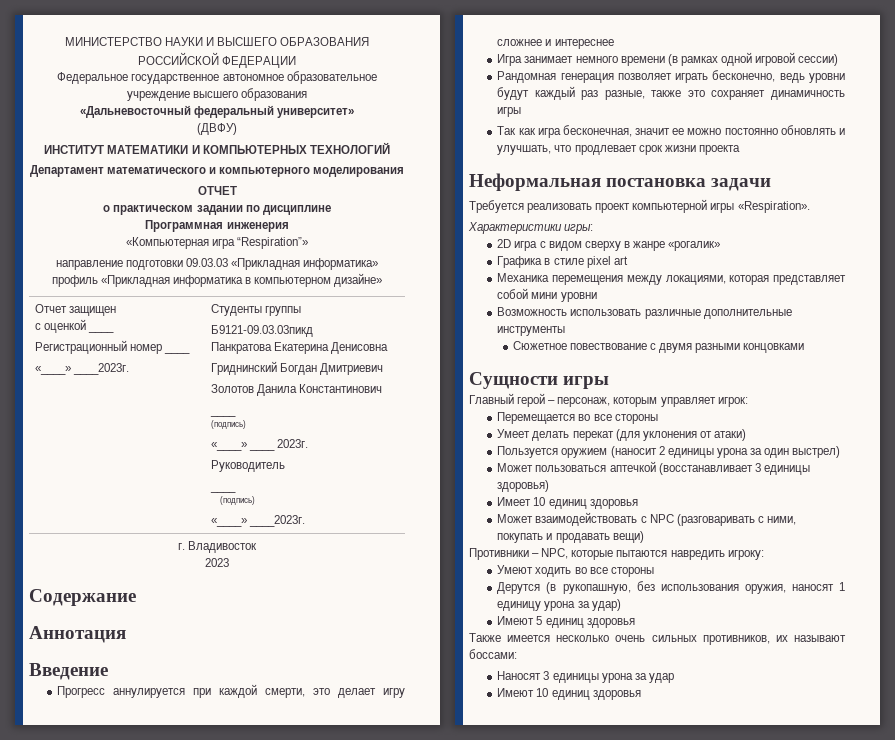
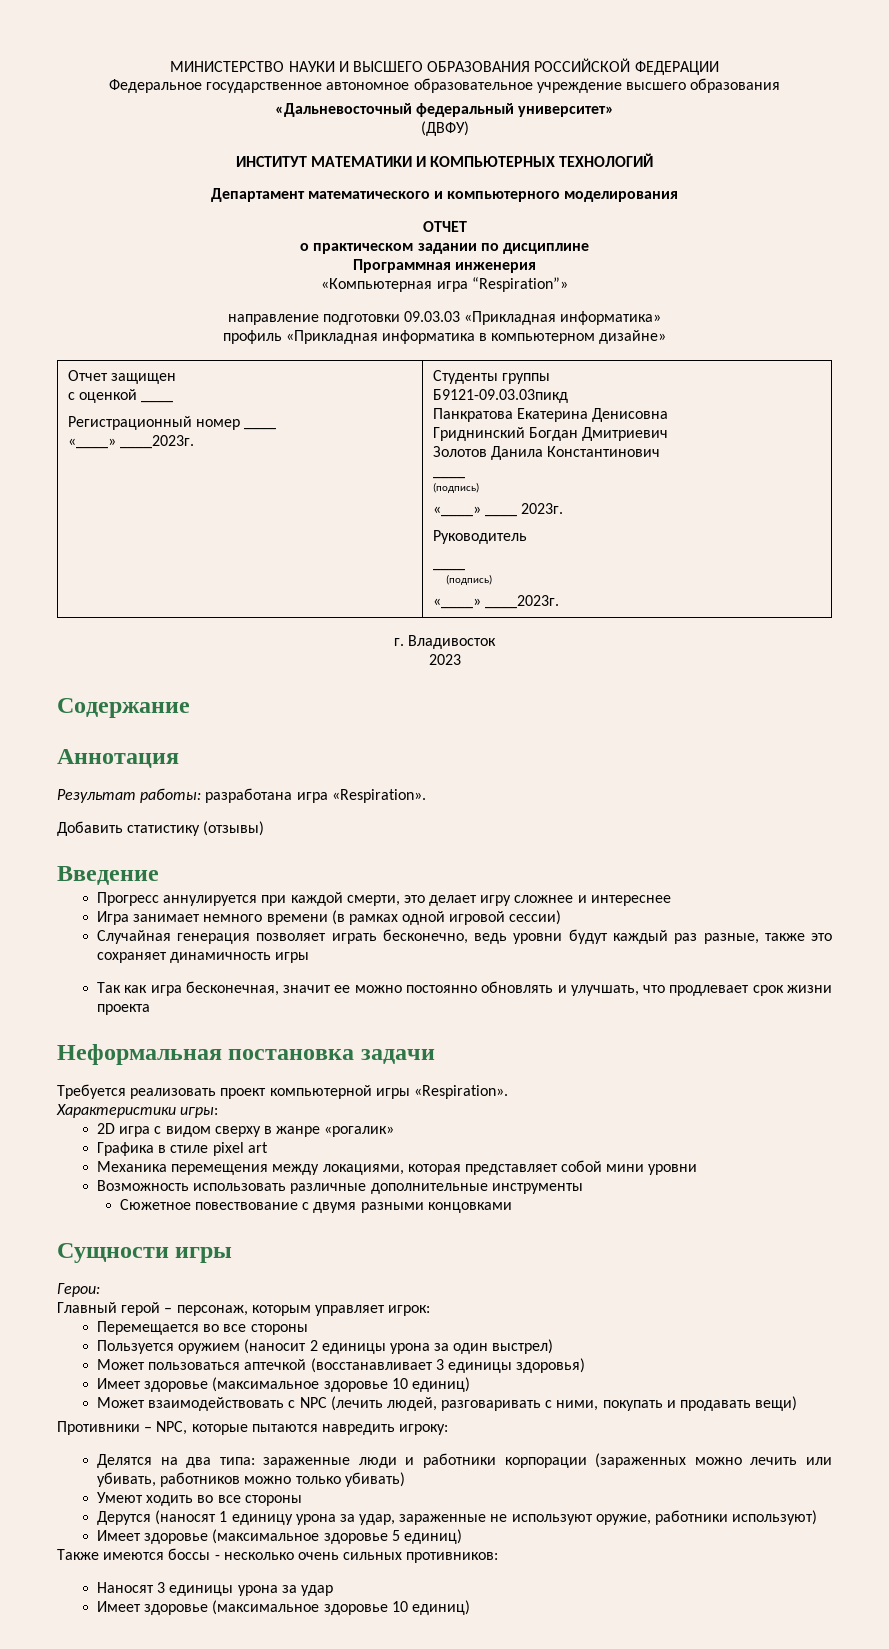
+ Результат работы: разработана игра «Respiration».
+ Добавить статистику (отзывы)
- Рандомная генерация позволяет играть бесконечно, ведь уровни будут каждый раз разные, также это сохраняет динамичность игры
+ Случайная генерация позволяет играть бесконечно, ведь уровни будут каждый раз разные, также это сохраняет динамичность игры
+ Герои:
- Умеет делать перекат (для уклонения от атаки)
  Может пользоваться аптечкой (восстанавливает 3 единицы здоровья)
- Имеет 10 единиц здоровья
+ Имеет здоровье (максимальное здоровье 10 единиц)
- Может взаимодействовать с NPC (разговаривать с ними, покупать и продавать вещи)
+ Может взаимодействовать с NPC (лечить людей, разговаривать с ними, покупать и продавать вещи)
+ Делятся на два типа: зараженные люди и работники корпорации (зараженных можно лечить или убивать, работников можно только убивать)
- Дерутся (в рукопашную, без использования оружия, наносят 1 единицу урона за удар)
- Имеют 5 единиц здоровья
- Также имеется несколько очень сильных противников, их называют боссами:
+ Дерутся (наносят 1 единицу урона за удар, зараженные не используют оружие, работники используют)
+ Имеет здоровье (максимальное здоровье 5 единиц)
+ Также имеются боссы - несколько очень сильных противников:
  Наносят 3 единицы урона за удар
- Имеют 10 единиц здоровья
+ Имеет здоровье (максимальное здоровье 10 единиц)

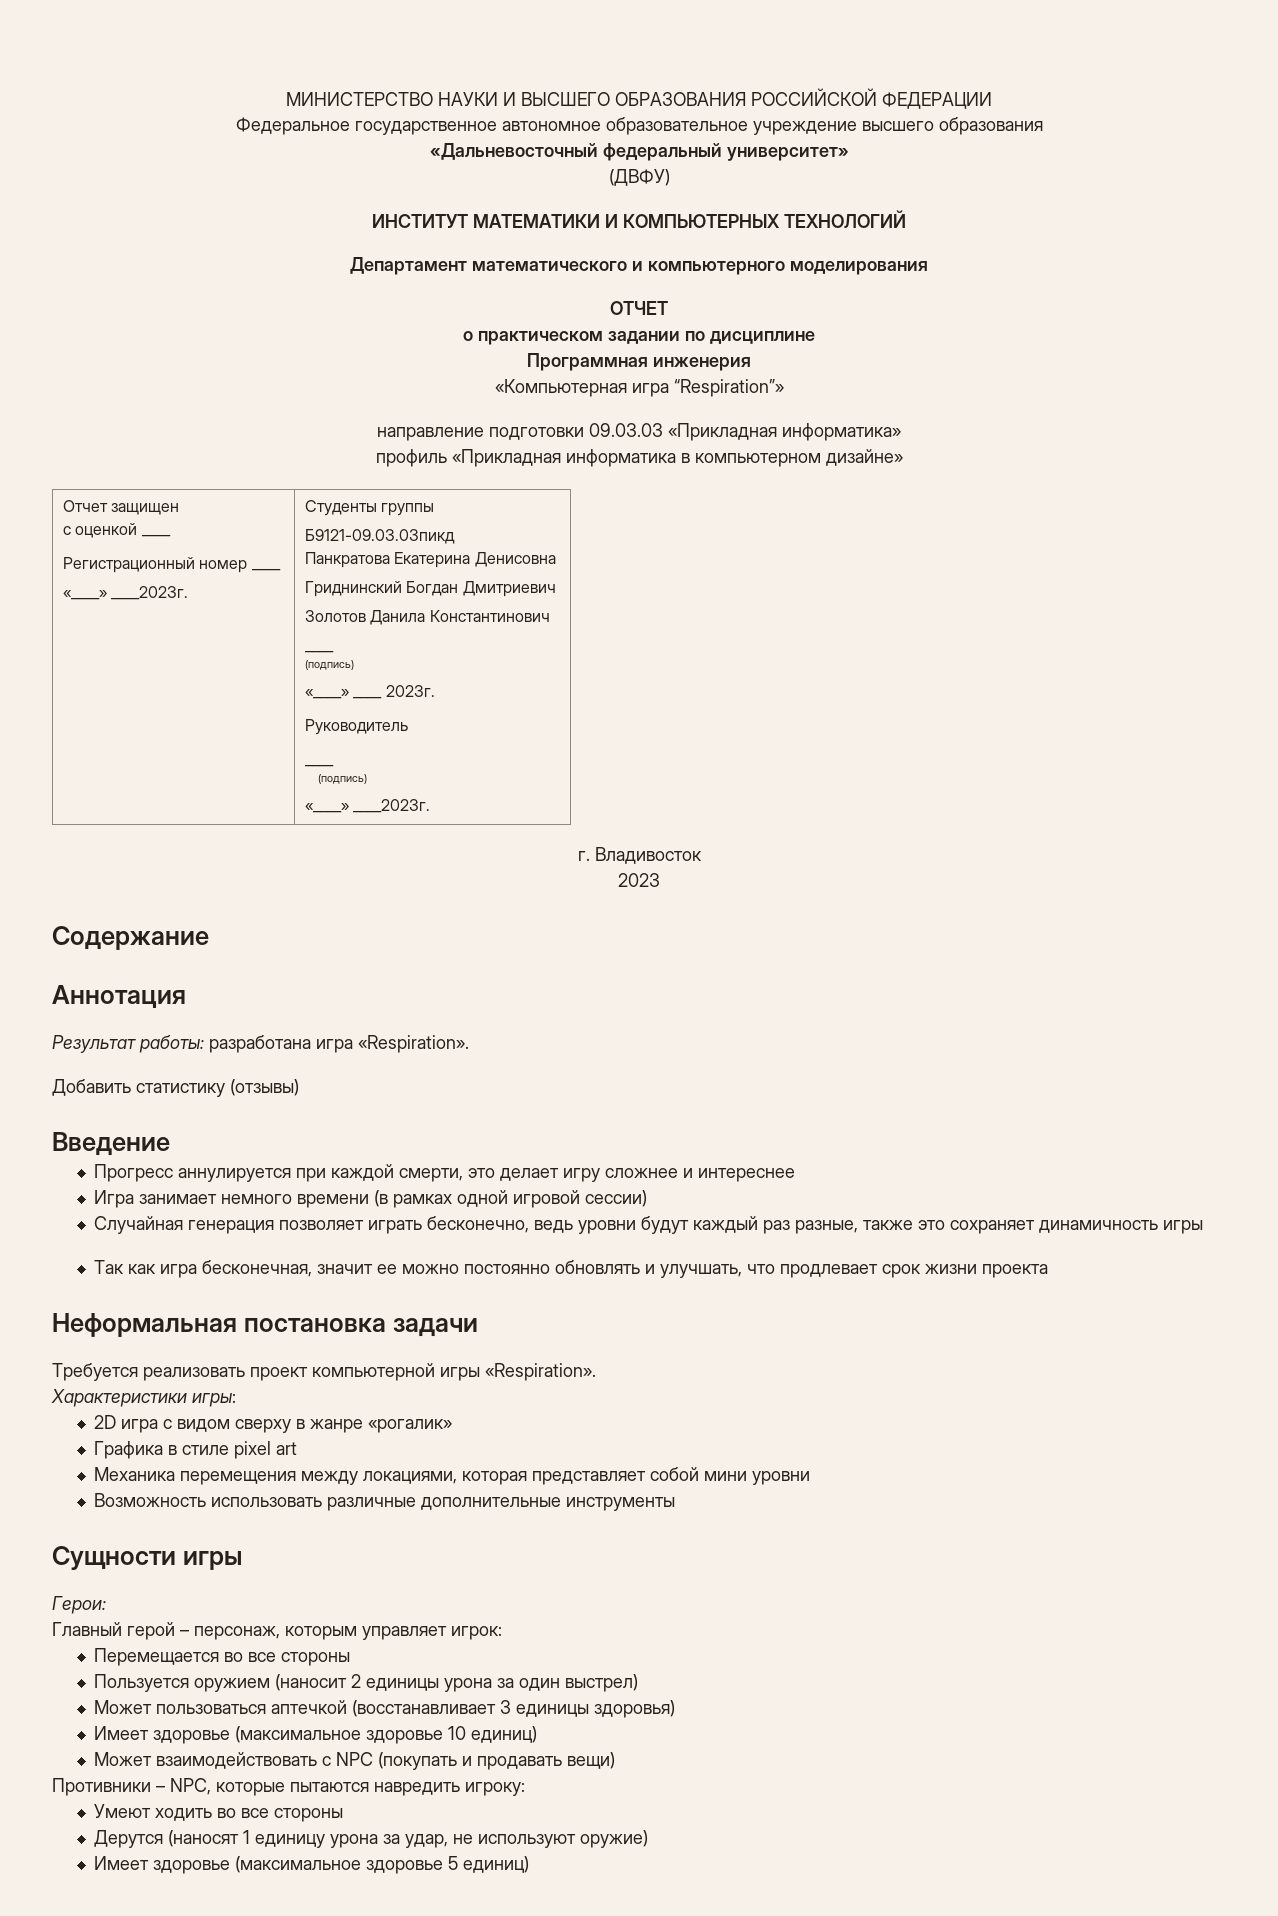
- Сюжетное повествование с двумя разными концовками
- Может взаимодействовать с NPC (лечить людей, разговаривать с ними, покупать и продавать вещи)
+ Может взаимодействовать с NPC (покупать и продавать вещи)
- Делятся на два типа: зараженные люди и работники корпорации (зараженных можно лечить или убивать, работников можно только убивать)
- Дерутся (наносят 1 единицу урона за удар, зараженные не используют оружие, работники используют)
+ Дерутся (наносят 1 единицу урона за удар, не используют оружие)
- Также имеются боссы - несколько очень сильных противников:
- Наносят 3 единицы урона за удар
- Имеет здоровье (максимальное здоровье 10 единиц)

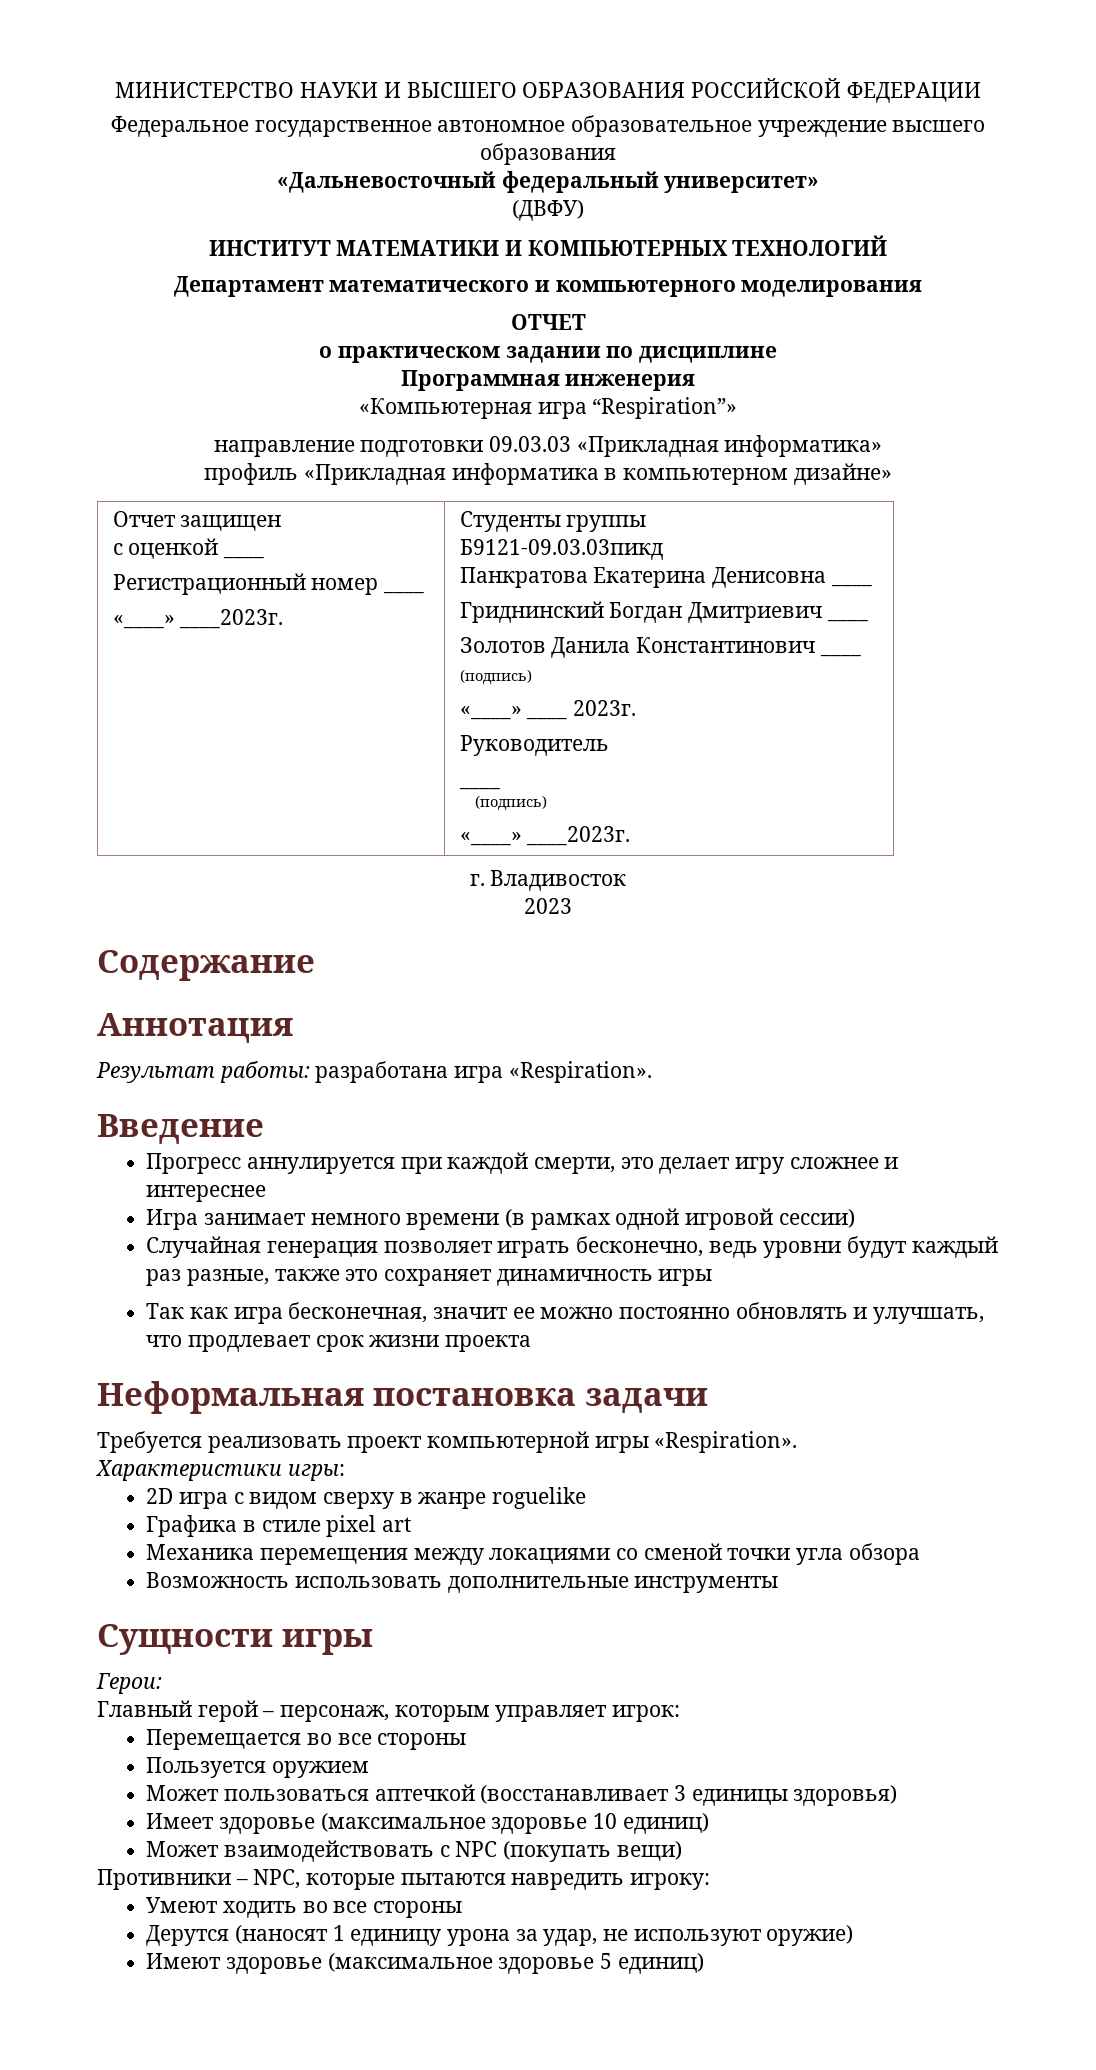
  Отчет защищен
  с оценкой ____
  Регистрационный номер ____
  «____» ____2023г. | Студенты группы
  Б9121-09.03.03пикд
- Панкратова Екатерина Денисовна
- Гриднинский Богдан Дмитриевич
- Золотов Данила Константинович
- ____
+ Панкратова Екатерина Денисовна ____
+ Гриднинский Богдан Дмитриевич ____
+ Золотов Данила Константинович ____
- Добавить статистику (отзывы)
- 2D игра с видом сверху в жанре «рогалик»
+ 2D игра с видом сверху в жанре roguelike
- Механика перемещения между локациями, которая представляет собой мини уровни
+ Механика перемещения между локациями со сменой точки угла обзора
- Возможность использовать различные дополнительные инструменты
+ Возможность использовать дополнительные инструменты
- Пользуется оружием (наносит 2 единицы урона за один выстрел)
+ Пользуется оружием
- Может взаимодействовать с NPC (покупать и продавать вещи)
+ Может взаимодействовать с NPC (покупать вещи)
- Имеет здоровье (максимальное здоровье 5 единиц)
+ Имеют здоровье (максимальное здоровье 5 единиц)

